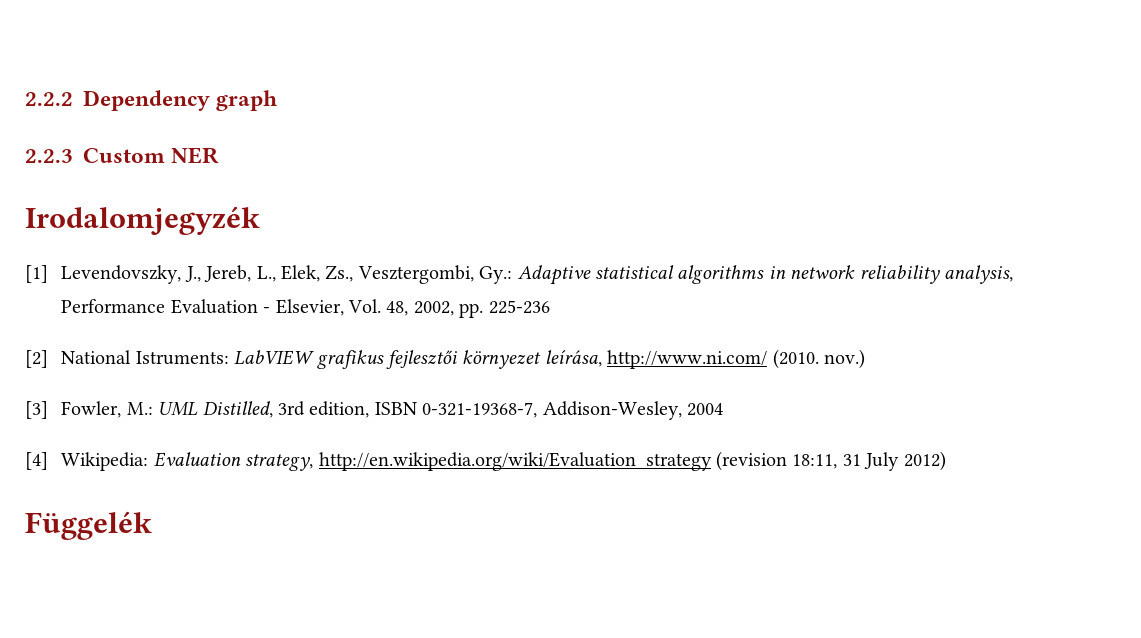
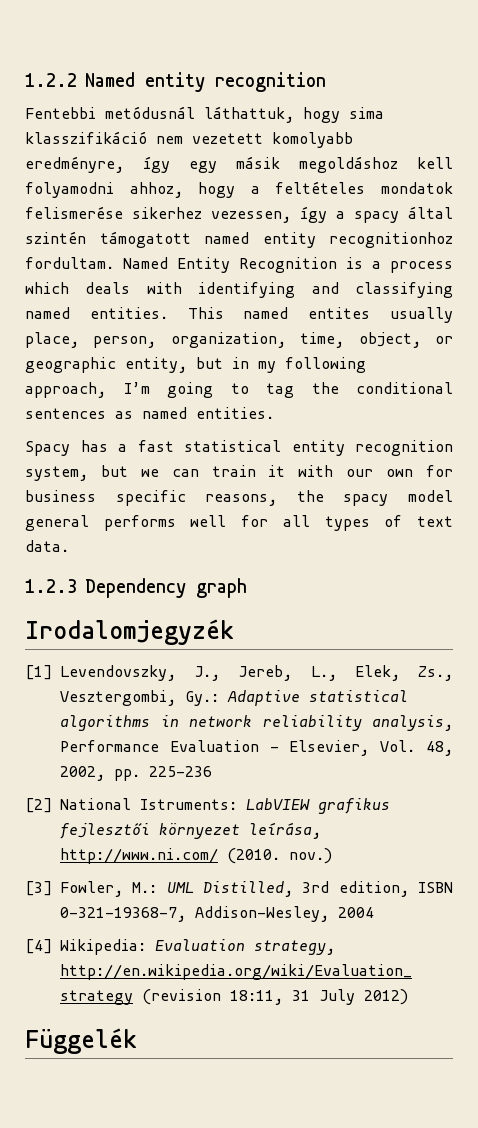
- 2.2.2 Dependency graph
+ 1.2.2 Named entity recognition
+ Fentebbi metódusnál láthattuk, hogy sima klasszifikáció nem vezetett komolyabb eredményre, így egy másik megoldáshoz kell folyamodni ahhoz, hogy a feltételes mondatok felismerése sikerhez vezessen, így a spacy által szintén támogatott named entity recognitionhoz fordultam. Named Entity Recognition is a process which deals with identifying and classifying named entities. This named entites usually place, person, organization, time, object, or geographic entity, but in my following approach, I’m going to tag the conditional sentences as named entities.
+ Spacy has a fast statistical entity recognition system, but we can train it with our own for business specific reasons, the spacy model general performs well for all types of text data.
+ 1.2.3 Dependency graph
- 2.2.3 Custom NER

